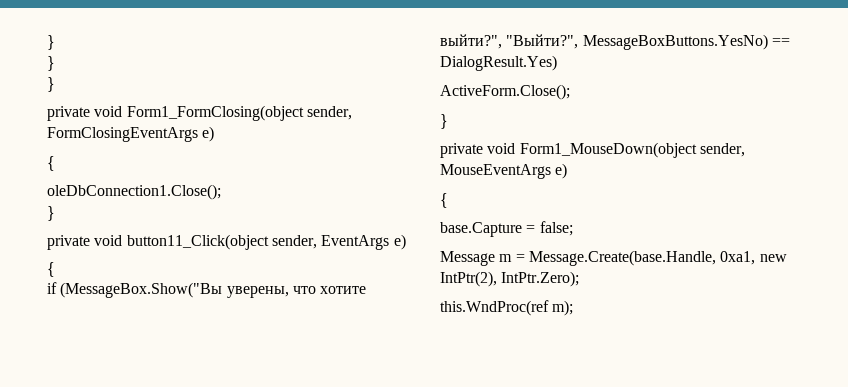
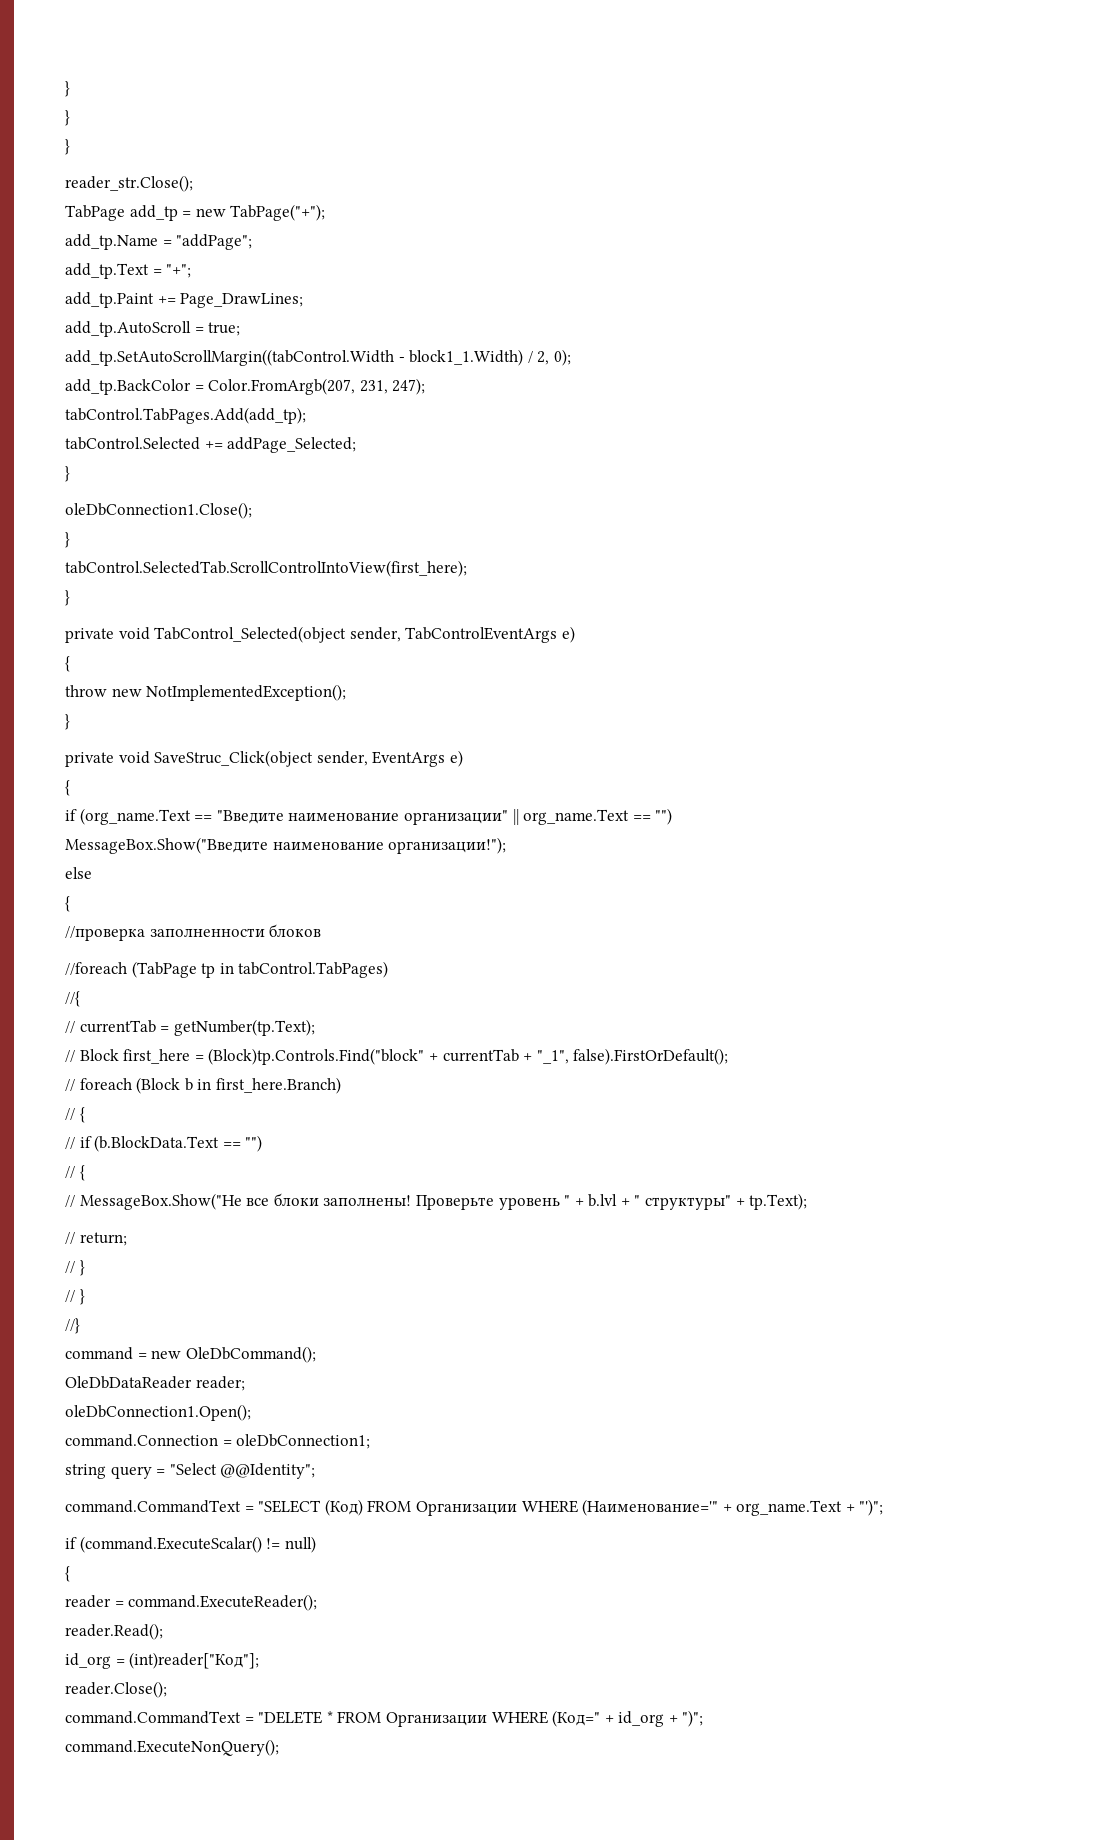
- private void Form1_FormClosing(object sender, FormClosingEventArgs e)
- {
+ reader_str.Close();
+ TabPage add_tp = new TabPage("+");
+ add_tp.Name = "addPage";
+ add_tp.Text = "+";
+ add_tp.Paint += Page_DrawLines;
+ add_tp.AutoScroll = true;
+ add_tp.SetAutoScrollMargin((tabControl.Width - block1_1.Width) / 2, 0);
+ add_tp.BackColor = Color.FromArgb(207, 231, 247);
+ tabControl.TabPages.Add(add_tp);
+ tabControl.Selected += addPage_Selected;
+ }
- private void button11_Click(object sender, EventArgs e)
+ tabControl.SelectedTab.ScrollControlIntoView(first_here);
+ }
+ private void TabControl_Selected(object sender, TabControlEventArgs e)
+ {
+ throw new NotImplementedException();
+ }
+ private void SaveStruc_Click(object sender, EventArgs e)
- if (MessageBox.Show("Вы уверены, что хотите выйти?", "Выйти?", MessageBoxButtons.YesNo) == DialogResult.Yes)
- ActiveForm.Close();
- }
- private void Form1_MouseDown(object sender, MouseEventArgs e)
+ if (org_name.Text == "Введите наименование организации" || org_name.Text == "")
+ MessageBox.Show("Введите наименование организации!");
+ else
  {
- base.Capture = false;
- Message m = Message.Create(base.Handle, 0xa1, new IntPtr(2), IntPtr.Zero);
- this.WndProc(ref m);
+ //проверка заполненности блоков
+ //foreach (TabPage tp in tabControl.TabPages)
+ //{
+ // currentTab = getNumber(tp.Text);
+ // Block first_here = (Block)tp.Controls.Find("block" + currentTab + "_1", false).FirstOrDefault();
+ // foreach (Block b in first_here.Branch)
+ // {
+ // if (b.BlockData.Text == "")
+ // {
+ // MessageBox.Show("Не все блоки заполнены! Проверьте уровень " + b.lvl + " структуры" + tp.Text);
+ // return;
+ // }
+ // }
+ //}
+ command = new OleDbCommand();
+ OleDbDataReader reader;
+ oleDbConnection1.Open();
+ command.Connection = oleDbConnection1;
+ string query = "Select @@Identity";
+ command.CommandText = "SELECT (Код) FROM Организации WHERE (Наименование='" + org_name.Text + "')";
+ if (command.ExecuteScalar() != null)
+ {
+ reader = command.ExecuteReader();
+ reader.Read();
+ id_org = (int)reader["Код"];
+ reader.Close();
+ command.CommandText = "DELETE * FROM Организации WHERE (Код=" + id_org + ")";
+ command.ExecuteNonQuery();

